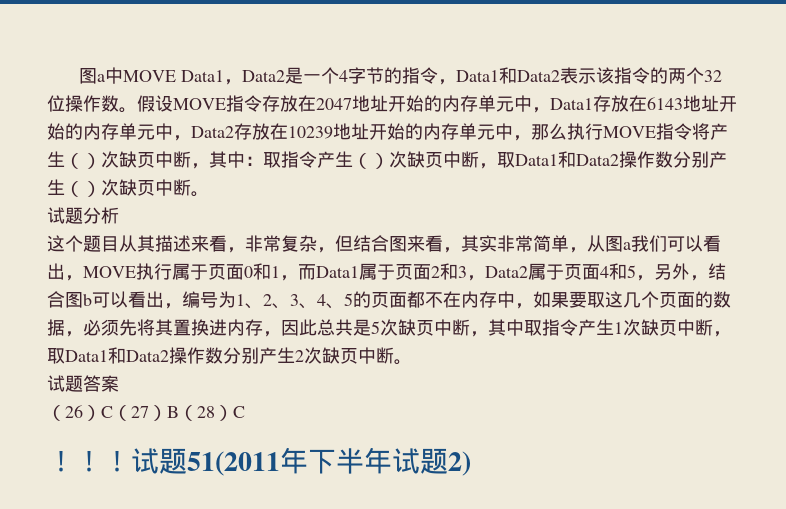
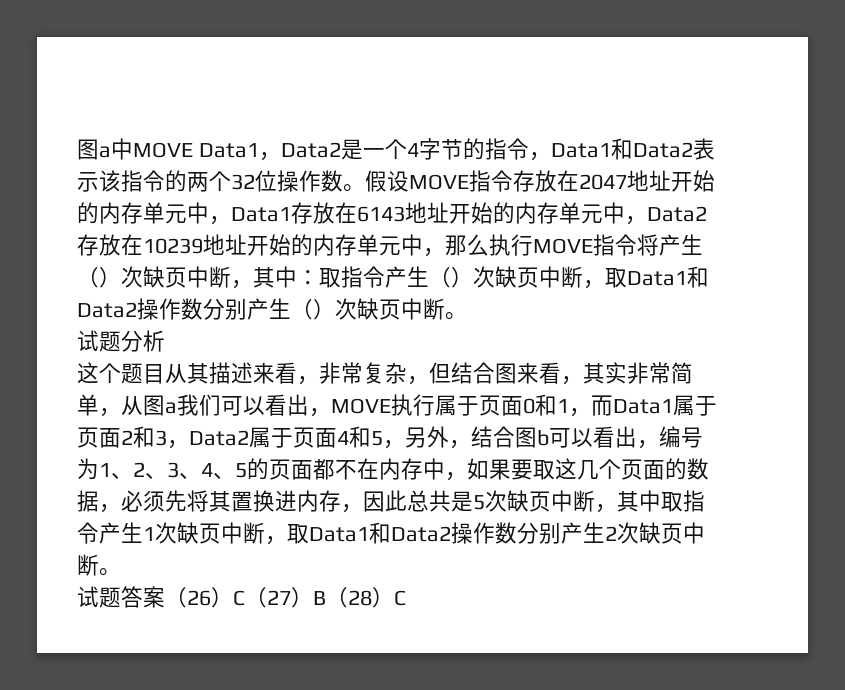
- 试题答案
- （26）C（27）B（28）C
+ 试题答案（26）C（27）B（28）C
- ！！！试题51(2011年下半年试题2)

